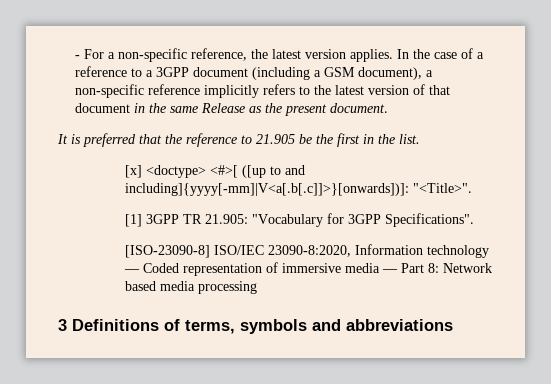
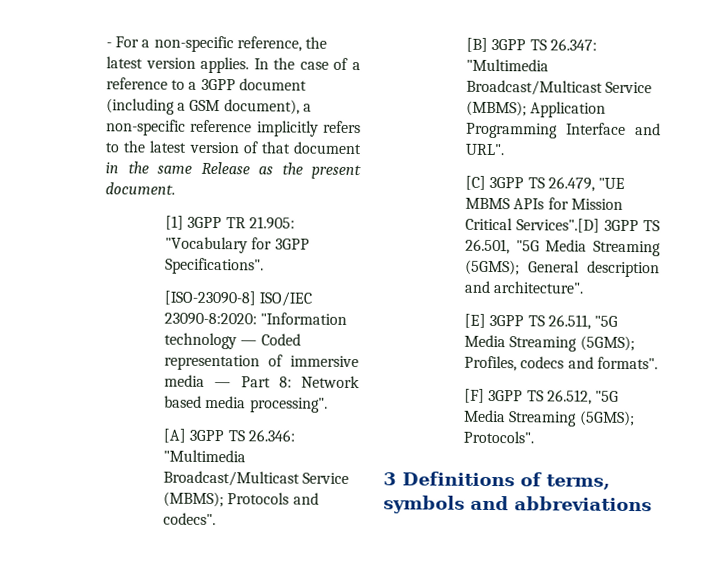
- It is preferred that the reference to 21.905 be the first in the list.
- [x] <doctype> <#>[ ([up to and including]{yyyy[-mm]|V<a[.b[.c]]>}[onwards])]: "<Title>".
- [ISO-23090-8] ISO/IEC 23090-8:2020, Information technology — Coded representation of immersive media — Part 8: Network based media processing
+ [ISO-23090-8] ISO/IEC 23090-8:2020: "Information technology — Coded representation of immersive media — Part 8: Network based media processing".
+ [A] 3GPP TS 26.346: "Multimedia Broadcast/Multicast Service (MBMS); Protocols and codecs".
+ [B] 3GPP TS 26.347: "Multimedia Broadcast/Multicast Service (MBMS); Application Programming Interface and URL".
+ [C] 3GPP TS 26.479, "UE MBMS APIs for Mission Critical Services".[D] 3GPP TS 26.501, "5G Media Streaming (5GMS); General description and architecture".
+ [E] 3GPP TS 26.511, "5G Media Streaming (5GMS); Profiles, codecs and formats".
+ [F] 3GPP TS 26.512, "5G Media Streaming (5GMS); Protocols".

